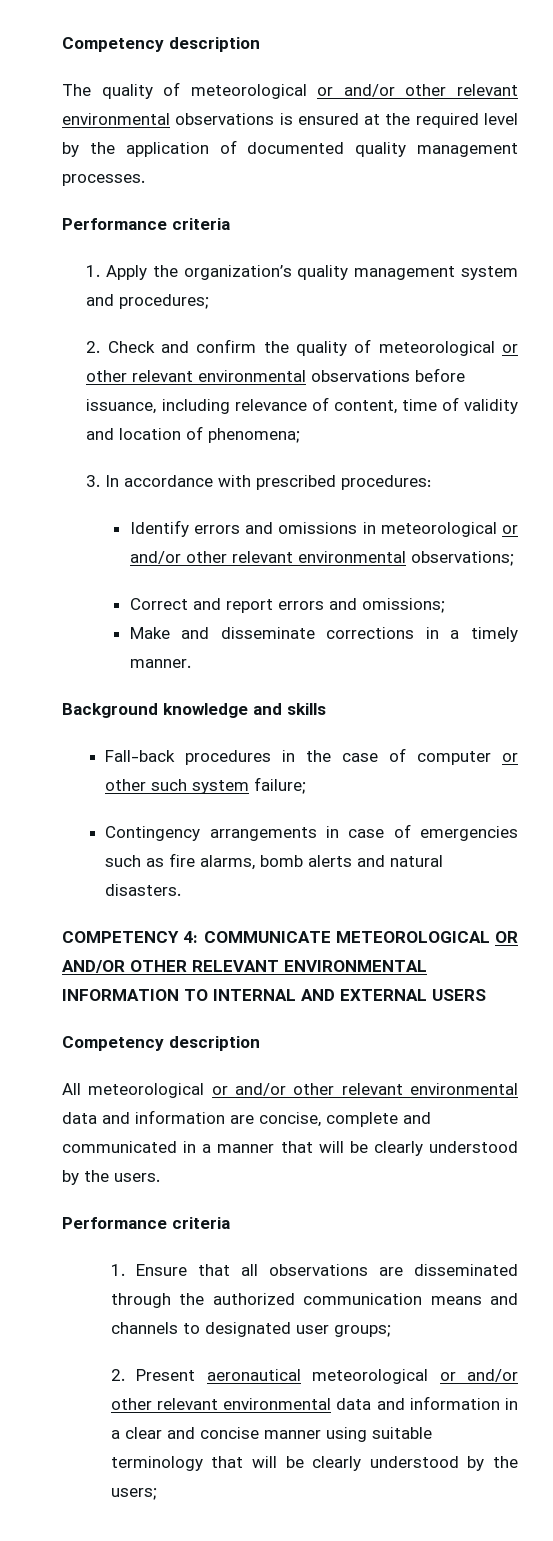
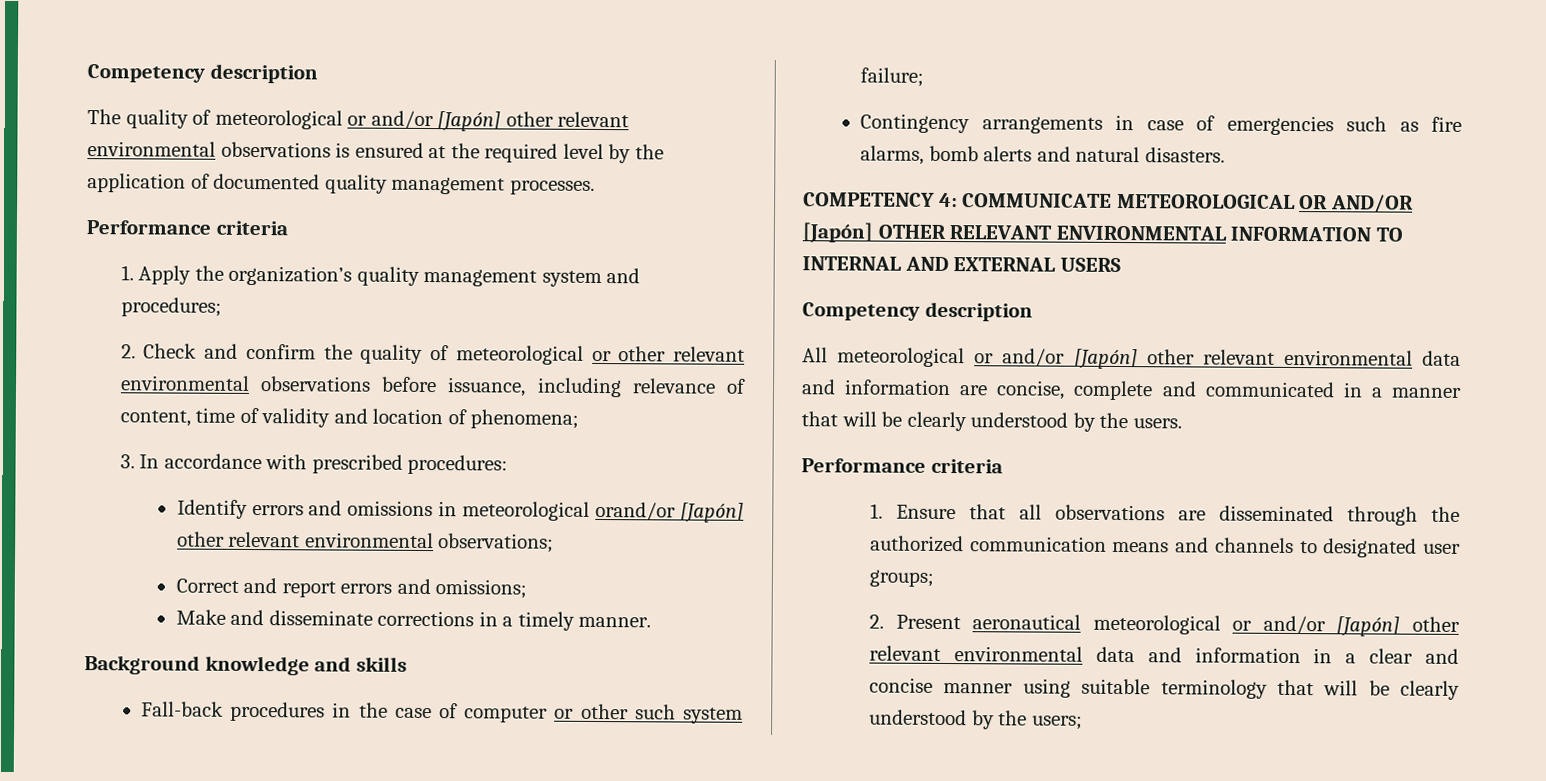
- The quality of meteorological or and/or other relevant environmental observations is ensured at the required level by the application of documented quality management processes.
+ The quality of meteorological or and/or [Japón] other relevant environmental observations is ensured at the required level by the application of documented quality management processes.
- Identify errors and omissions in meteorological or and/or other relevant environmental observations;
+ Identify errors and omissions in meteorological orand/or [Japón] other relevant environmental observations;
- COMPETENCY 4: COMMUNICATE METEOROLOGICAL OR AND/OR OTHER RELEVANT ENVIRONMENTAL INFORMATION TO INTERNAL AND EXTERNAL USERS
+ COMPETENCY 4: COMMUNICATE METEOROLOGICAL OR AND/OR [Japón] OTHER RELEVANT ENVIRONMENTAL INFORMATION TO INTERNAL AND EXTERNAL USERS
- All meteorological or and/or other relevant environmental data and information are concise, complete and communicated in a manner that will be clearly understood by the users.
+ All meteorological or and/or [Japón] other relevant environmental data and information are concise, complete and communicated in a manner that will be clearly understood by the users.
- 2. Present aeronautical meteorological or and/or other relevant environmental data and information in a clear and concise manner using suitable terminology that will be clearly understood by the users;
+ 2. Present aeronautical meteorological or and/or [Japón] other relevant environmental data and information in a clear and concise manner using suitable terminology that will be clearly understood by the users;

